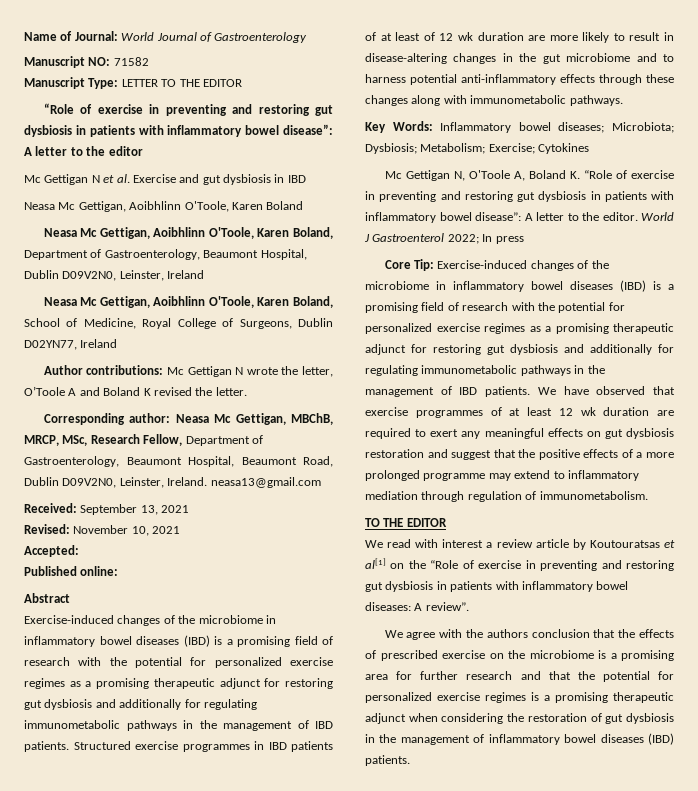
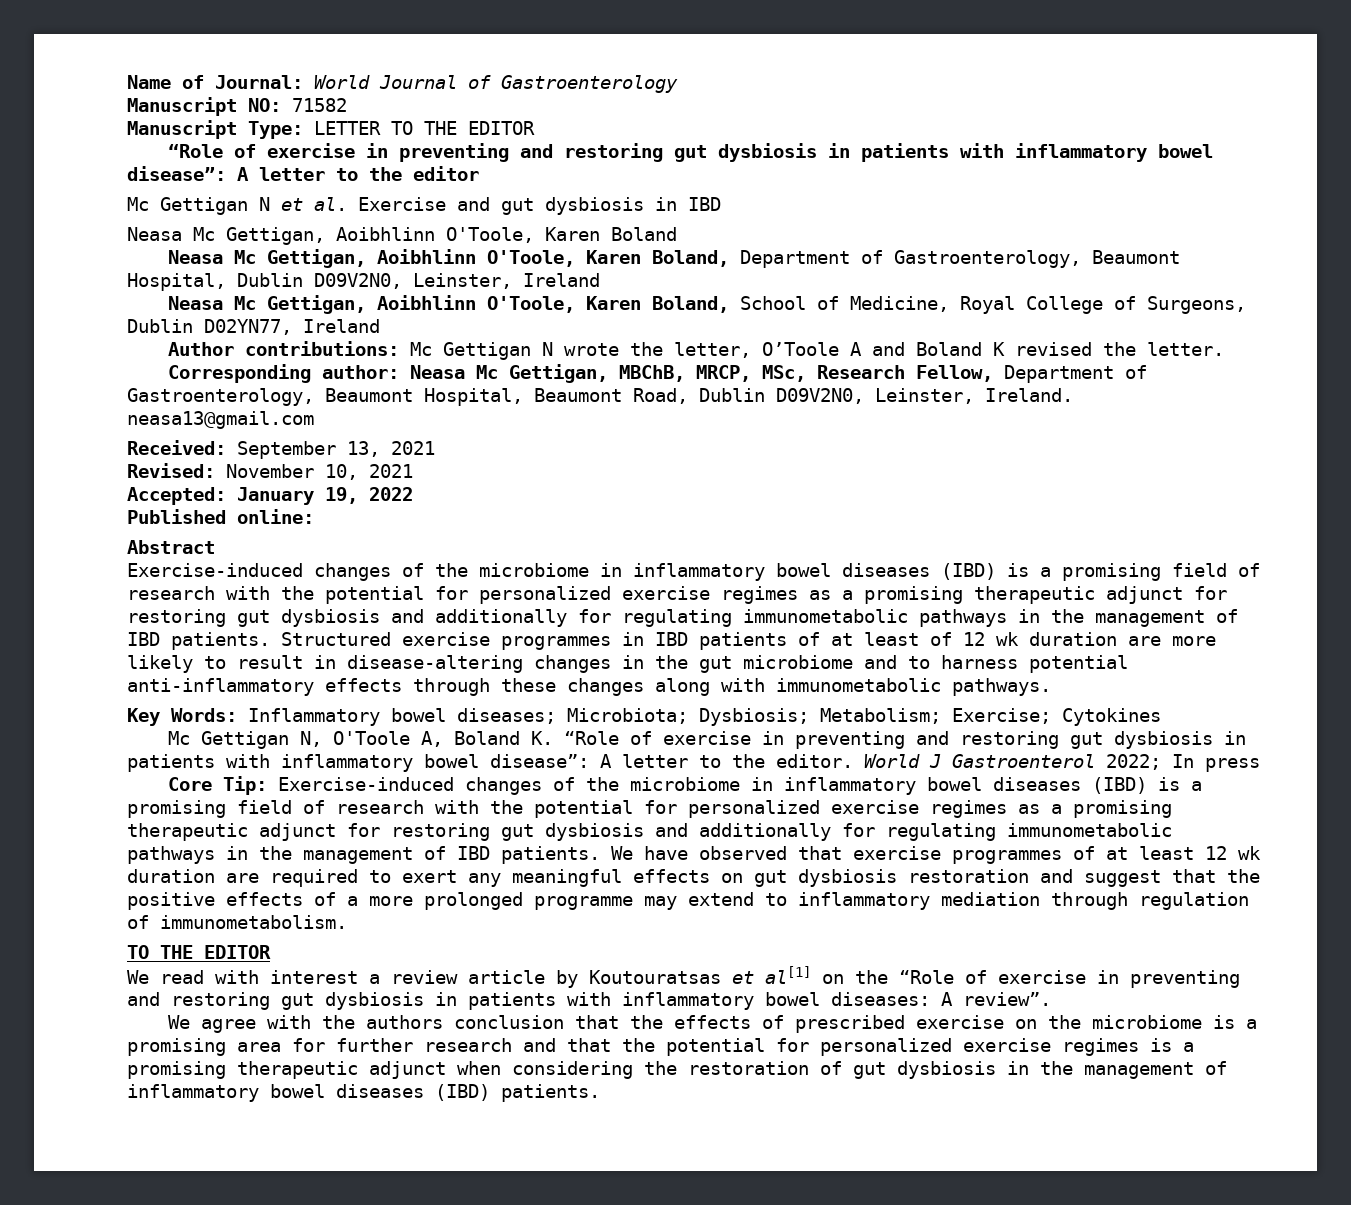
- Accepted:
+ Accepted: January 19, 2022

